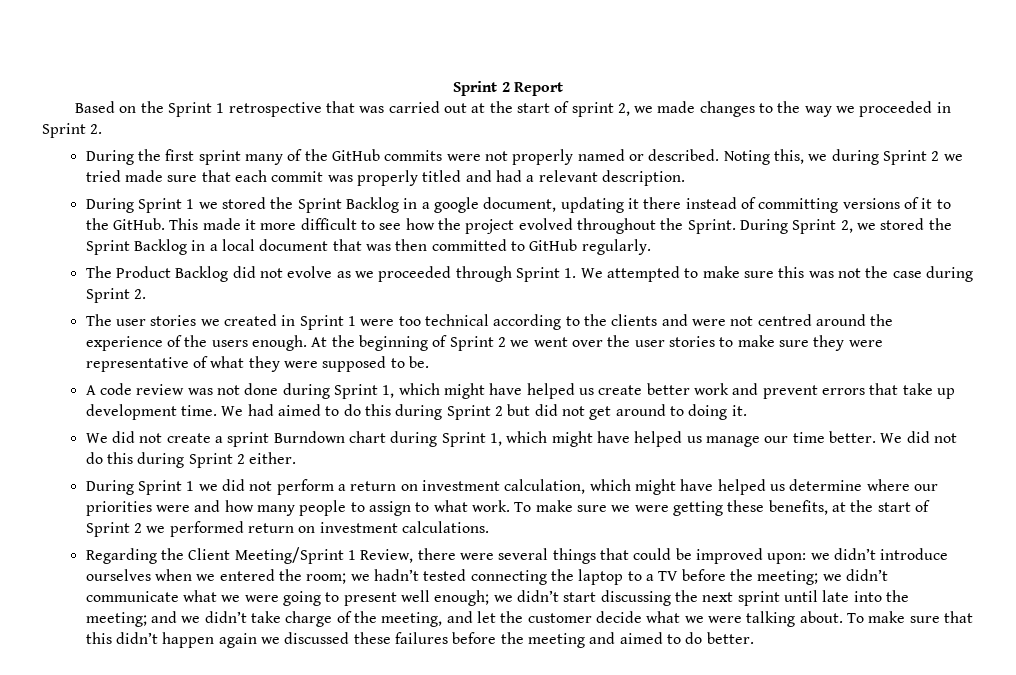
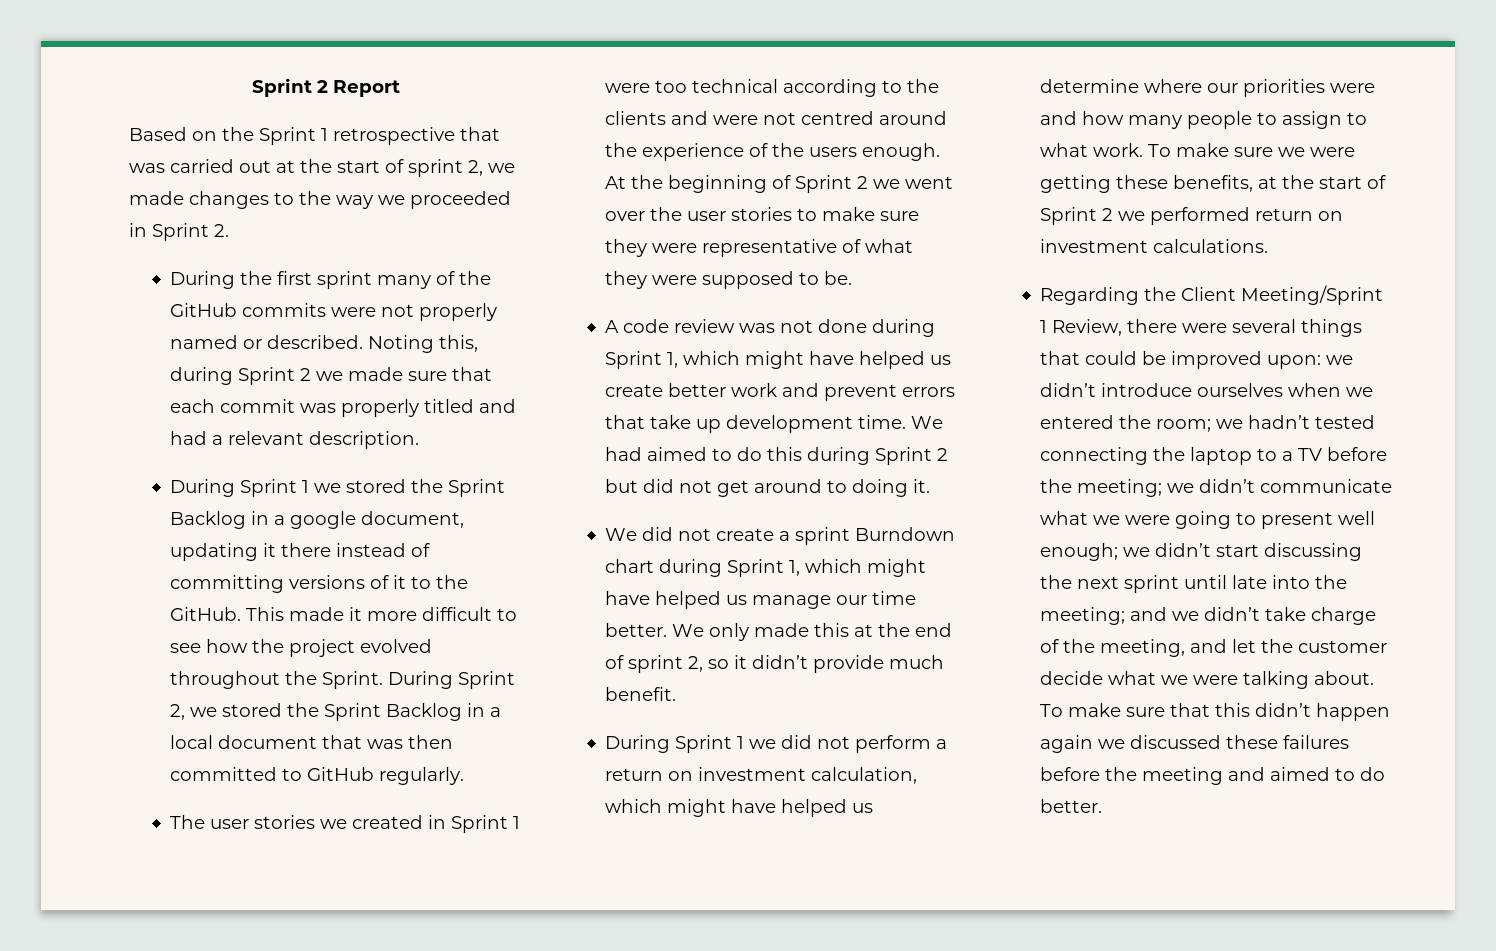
- Noting this, we during Sprint 2 we tried made sure that each commit was properly titled and had a relevant description.
+ Noting this, during Sprint 2 we made sure that each commit was properly titled and had a relevant description.
- The Product Backlog did not evolve as we proceeded through Sprint 1. We attempted to make sure this was not the case during Sprint 2.
- We did not do this during Sprint 2 either.
+ We only made this at the end of sprint 2, so it didn’t provide much benefit.

